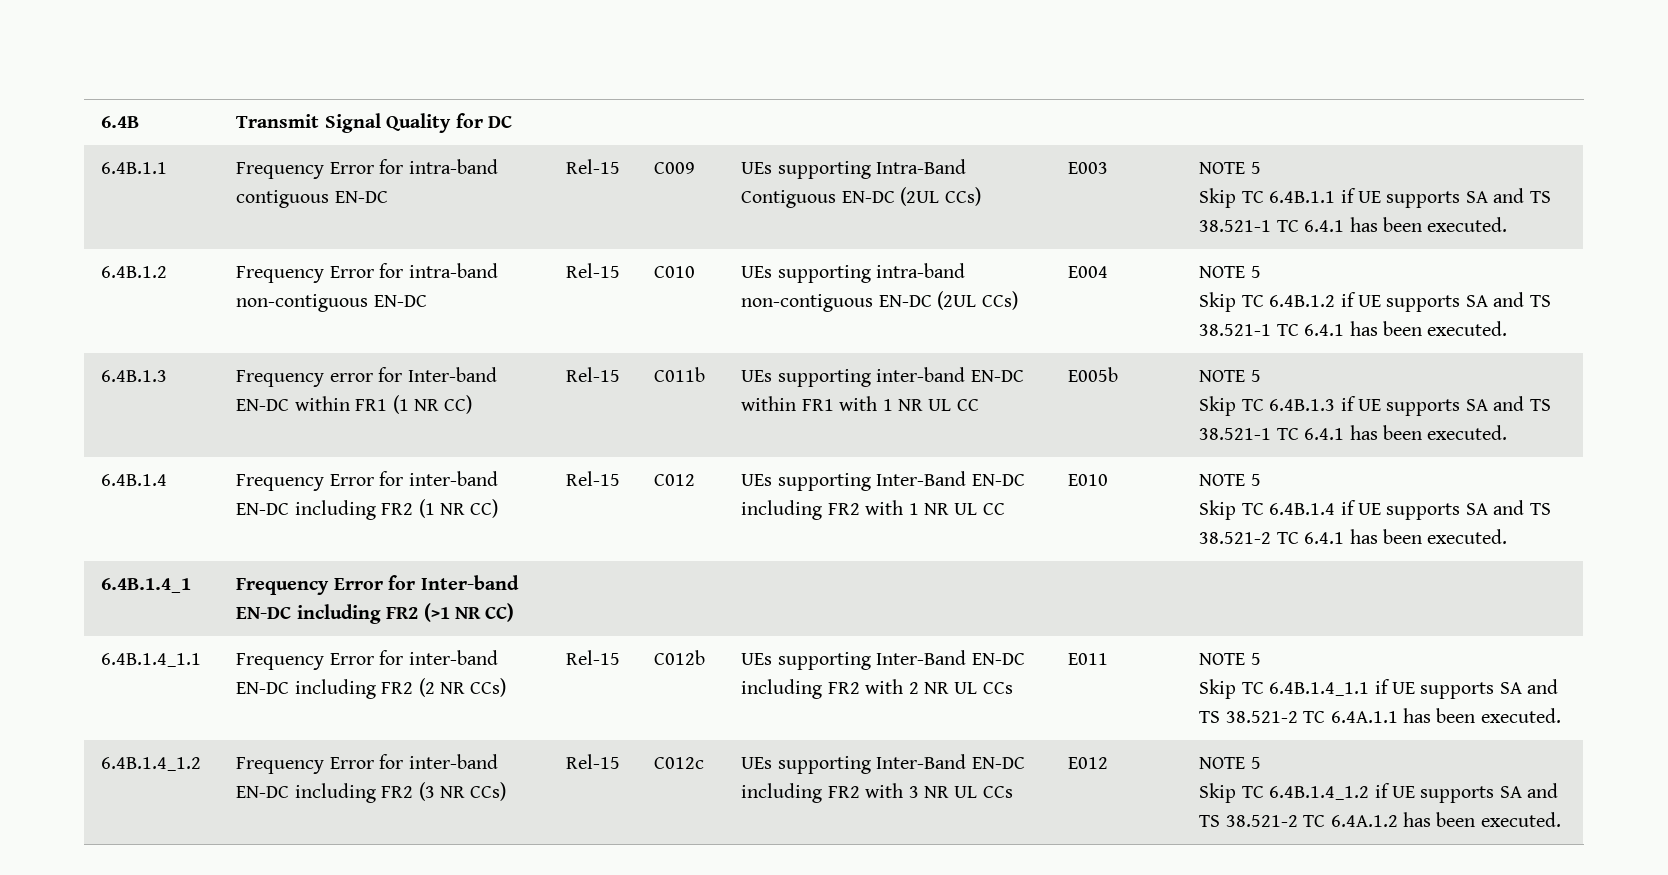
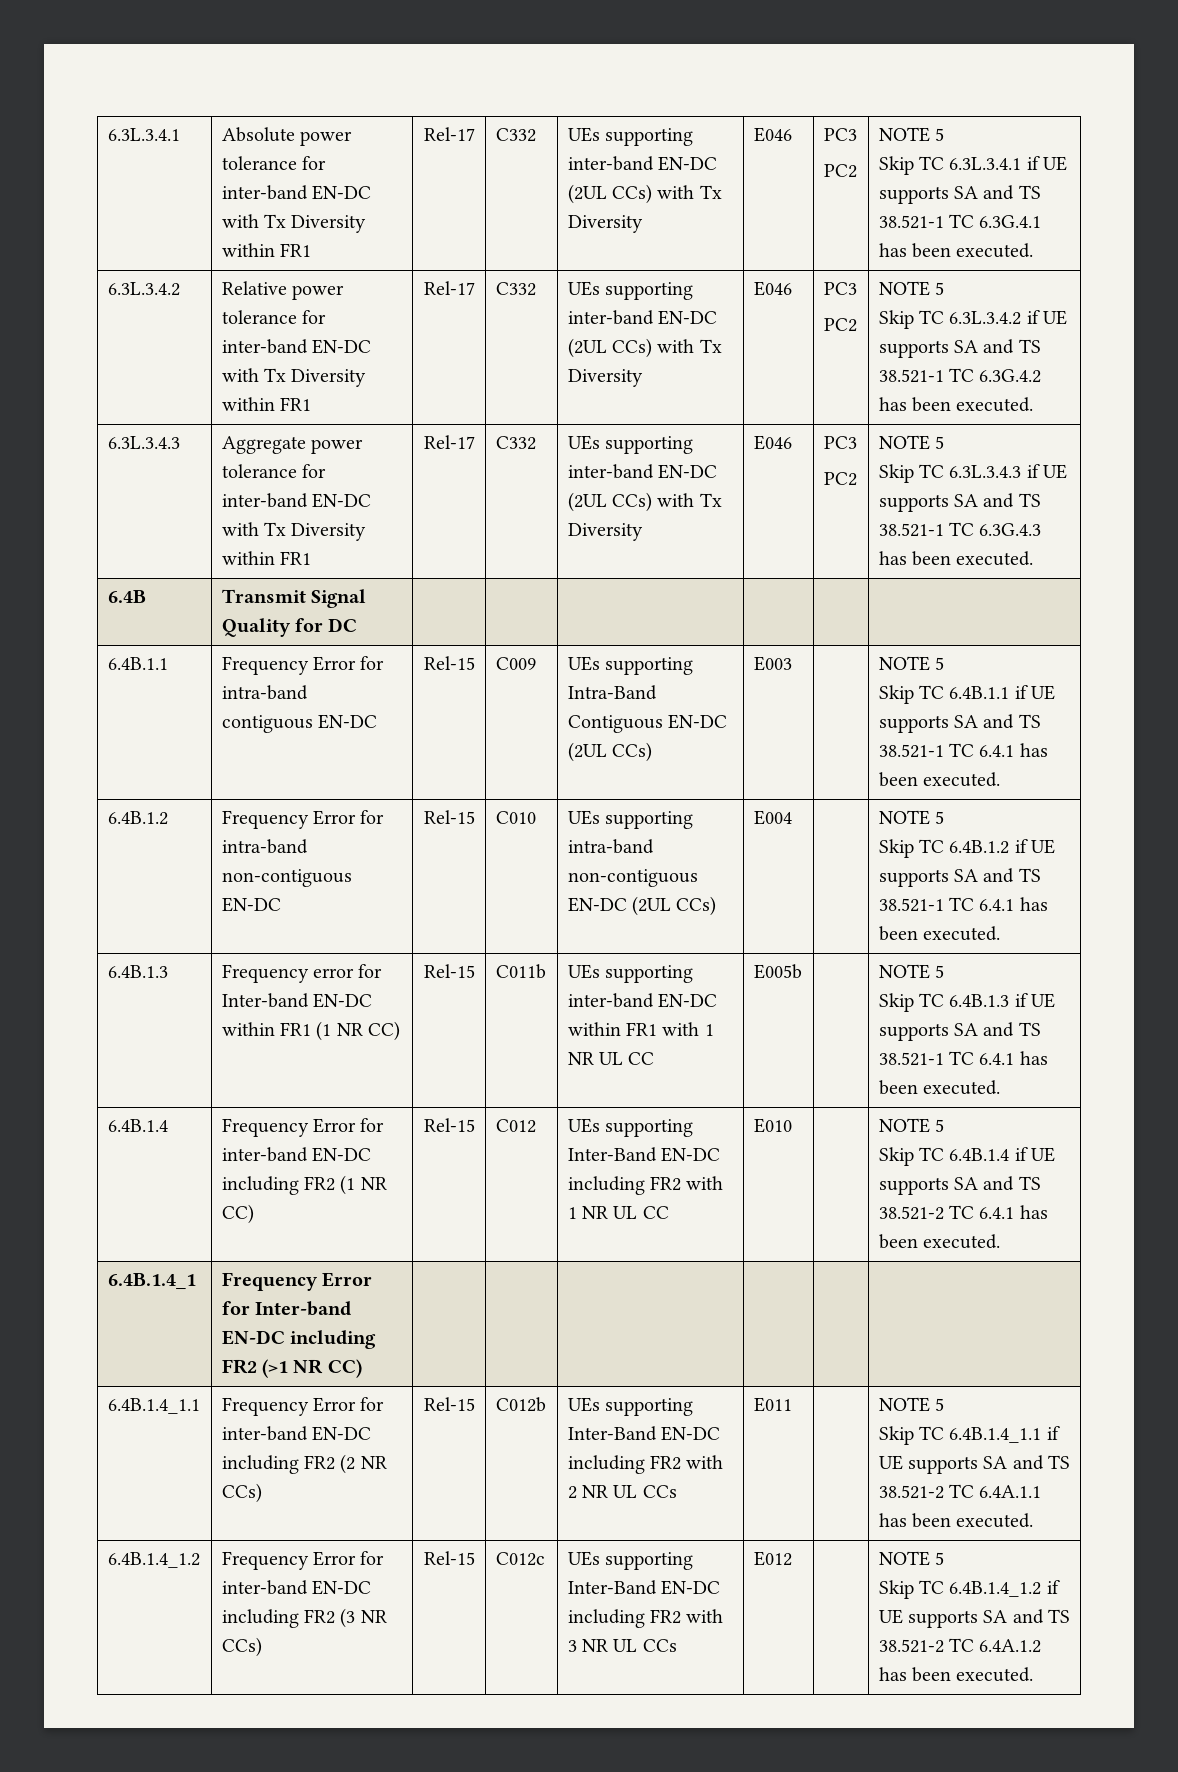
+ 6.3L.3.4.1 | Absolute power tolerance for inter-band EN-DC with Tx Diversity within FR1 | Rel-17 | C332 | UEs supporting inter-band EN-DC (2UL CCs) with Tx Diversity | E046 | PC3
+ PC2 | NOTE 5
+ Skip TC 6.3L.3.4.1 if UE supports SA and TS 38.521-1 TC 6.3G.4.1 has been executed.
+ 6.3L.3.4.2 | Relative power tolerance for inter-band EN-DC with Tx Diversity within FR1 | Rel-17 | C332 | UEs supporting inter-band EN-DC (2UL CCs) with Tx Diversity | E046 | PC3
+ PC2 | NOTE 5
+ Skip TC 6.3L.3.4.2 if UE supports SA and TS 38.521-1 TC 6.3G.4.2 has been executed.
+ 6.3L.3.4.3 | Aggregate power tolerance for inter-band EN-DC with Tx Diversity within FR1 | Rel-17 | C332 | UEs supporting inter-band EN-DC (2UL CCs) with Tx Diversity | E046 | PC3
+ PC2 | NOTE 5
+ Skip TC 6.3L.3.4.3 if UE supports SA and TS 38.521-1 TC 6.3G.4.3 has been executed.

